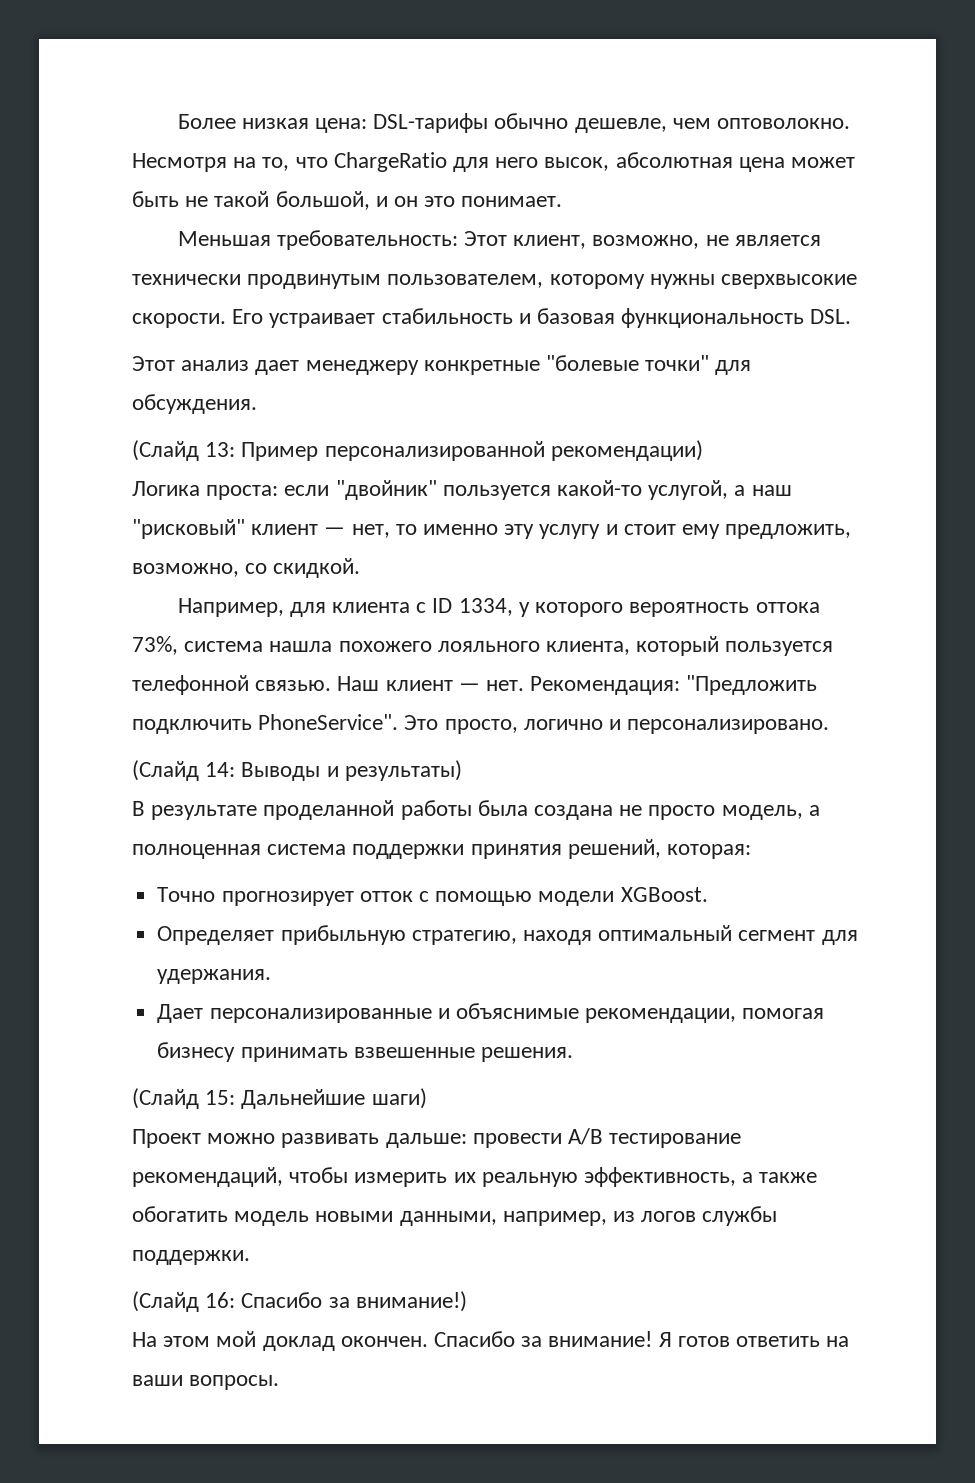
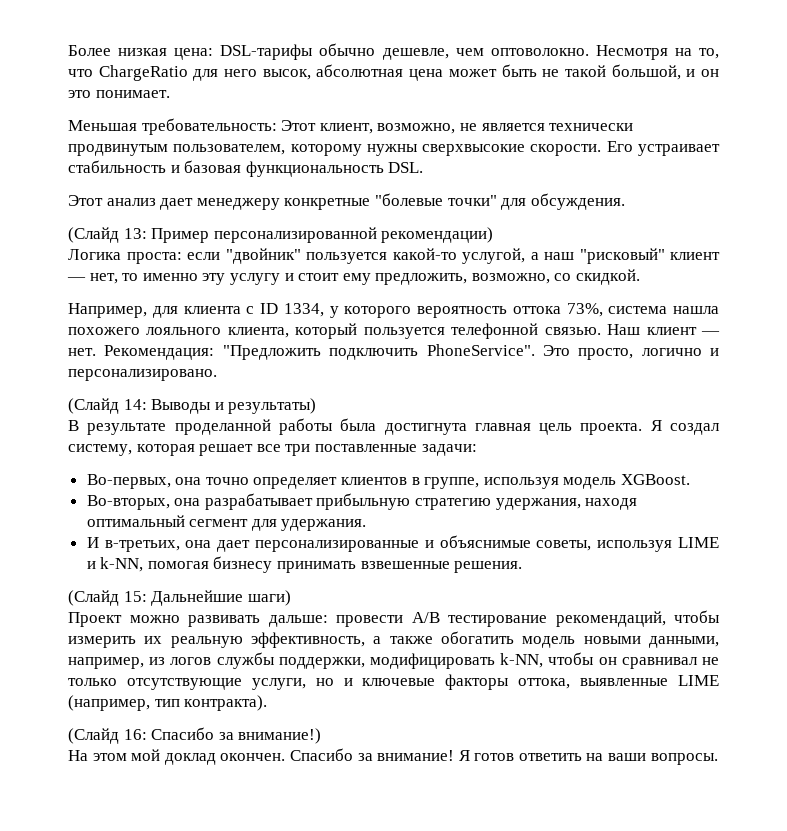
- В результате проделанной работы была создана не просто модель, а полноценная система поддержки принятия решений, которая:
- Точно прогнозирует отток с помощью модели XGBoost.
- Определяет прибыльную стратегию, находя оптимальный сегмент для удержания.
+ В результате проделанной работы была достигнута главная цель проекта. Я создал систему, которая решает все три поставленные задачи:
+ Во-первых, она точно определяет клиентов в группе, используя модель XGBoost.
+ Во-вторых, она разрабатывает прибыльную стратегию удержания, находя оптимальный сегмент для удержания.
- Дает персонализированные и объяснимые рекомендации, помогая бизнесу принимать взвешенные решения.
+ И в-третьих, она дает персонализированные и объяснимые советы, используя LIME и k-NN, помогая бизнесу принимать взвешенные решения.
- Проект можно развивать дальше: провести A/B тестирование рекомендаций, чтобы измерить их реальную эффективность, а также обогатить модель новыми данными, например, из логов службы поддержки.
+ Проект можно развивать дальше: провести A/B тестирование рекомендаций, чтобы измерить их реальную эффективность, а также обогатить модель новыми данными, например, из логов службы поддержки, модифицировать k-NN, чтобы он сравнивал не только отсутствующие услуги, но и ключевые факторы оттока, выявленные LIME (например, тип контракта).

